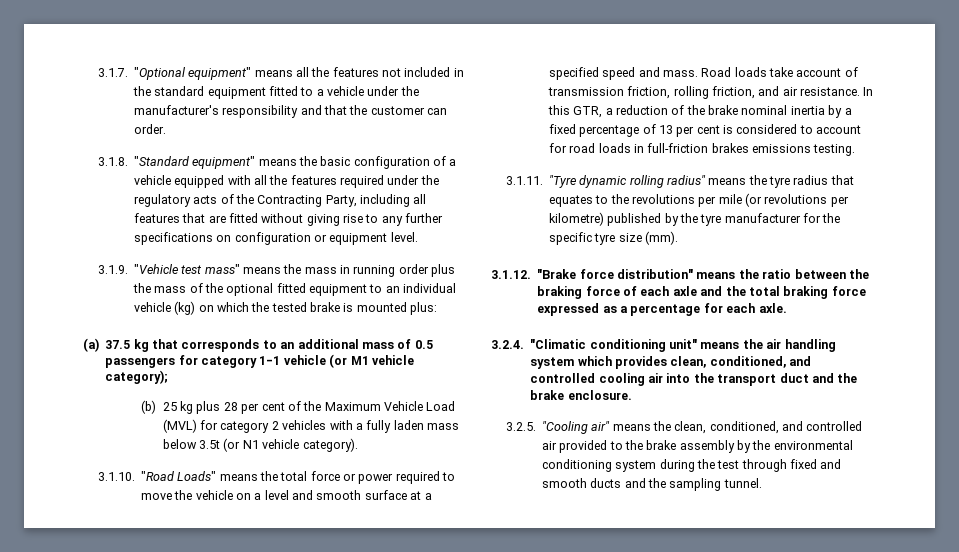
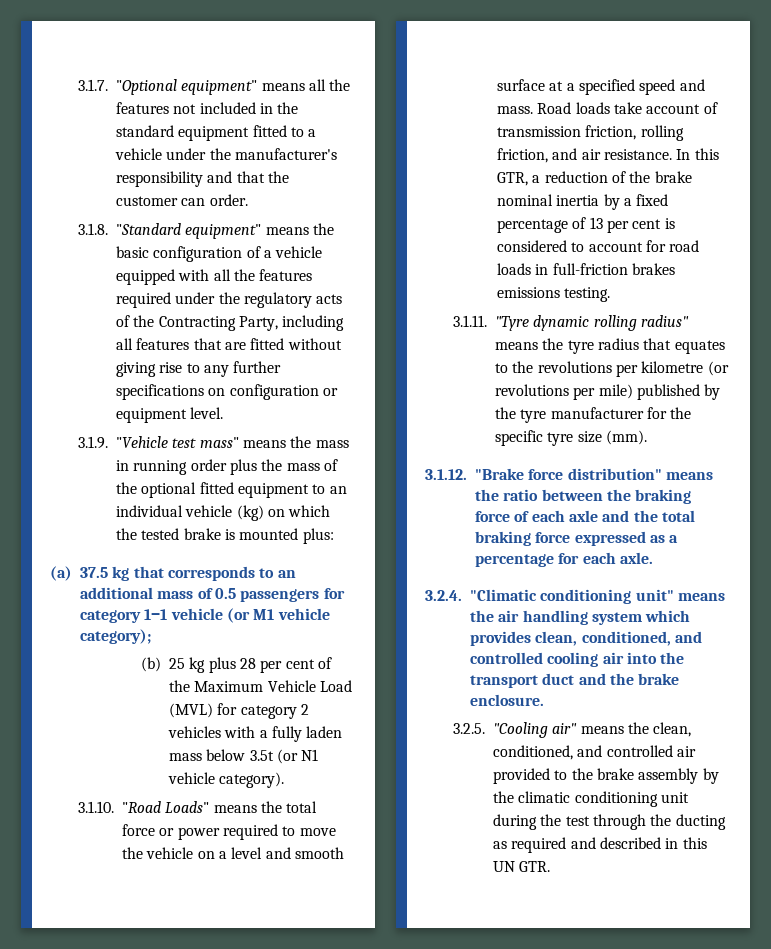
- 3.1.11. "Tyre dynamic rolling radius" means the tyre radius that equates to the revolutions per mile (or revolutions per kilometre) published by the tyre manufacturer for the specific tyre size (mm).
+ 3.1.11. "Tyre dynamic rolling radius" means the tyre radius that equates to the revolutions per kilometre (or revolutions per mile) published by the tyre manufacturer for the specific tyre size (mm).
- 3.2.5. "Cooling air" means the clean, conditioned, and controlled air provided to the brake assembly by the environmental conditioning system during the test through fixed and smooth ducts and the sampling tunnel.
+ 3.2.5. "Cooling air" means the clean, conditioned, and controlled air provided to the brake assembly by the climatic conditioning unit during the test through the ducting as required and described in this UN GTR.

